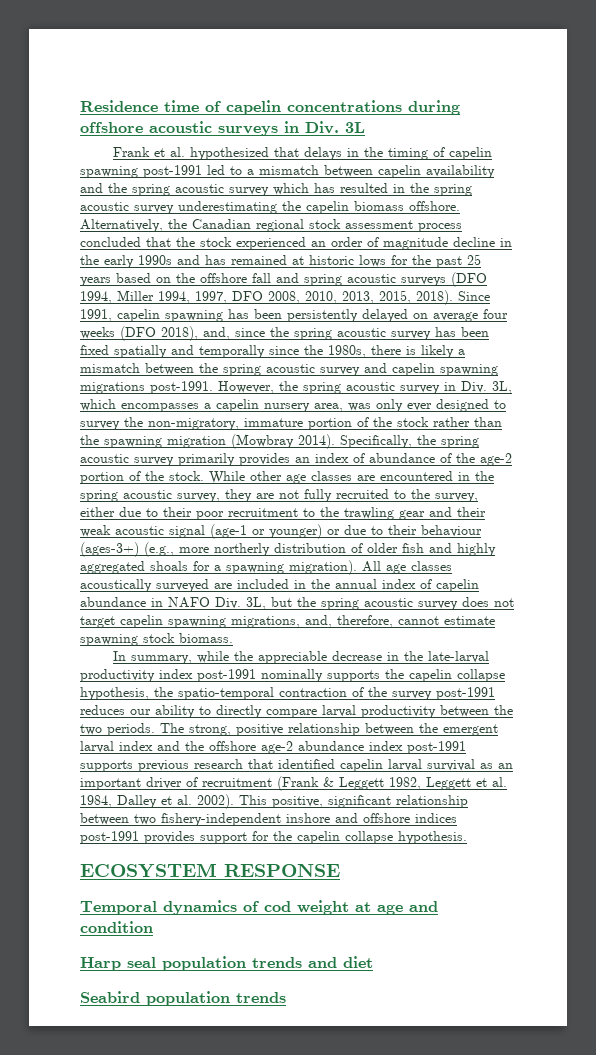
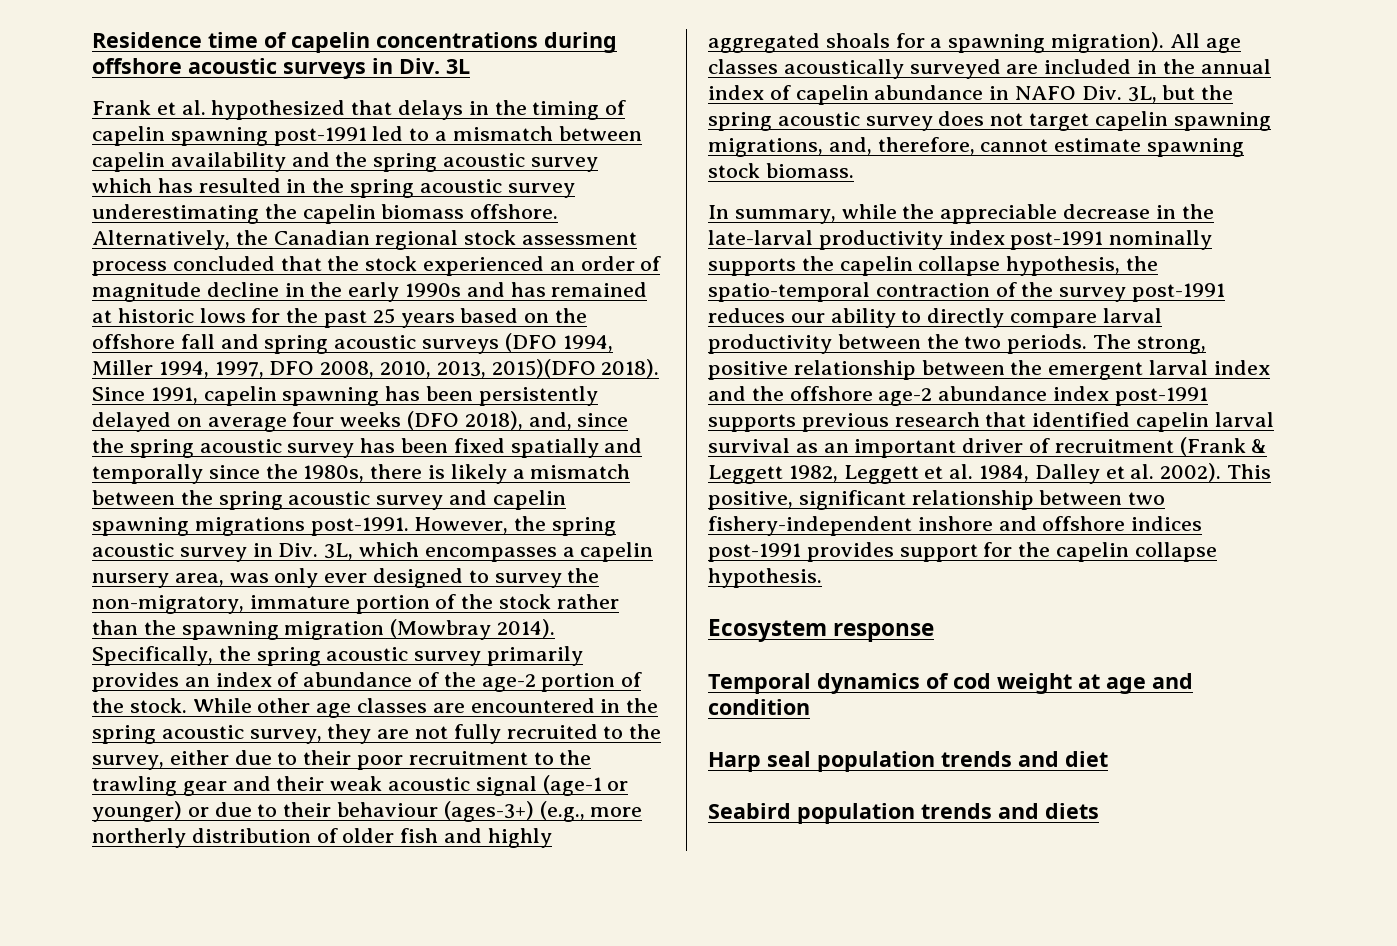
- Alternatively, the Canadian regional stock assessment process concluded that the stock experienced an order of magnitude decline in the early 1990s and has remained at historic lows for the past 25 years based on the offshore fall and spring acoustic surveys (DFO 1994, Miller 1994, 1997, DFO 2008, 2010, 2013, 2015, 2018).
+ Alternatively, the Canadian regional stock assessment process concluded that the stock experienced an order of magnitude decline in the early 1990s and has remained at historic lows for the past 25 years based on the offshore fall and spring acoustic surveys (DFO 1994, Miller 1994, 1997, DFO 2008, 2010, 2013, 2015)(DFO 2018).
- ECOSYSTEM RESPONSE
+ Ecosystem response
- Seabird population trends
+ Seabird population trends and diets

